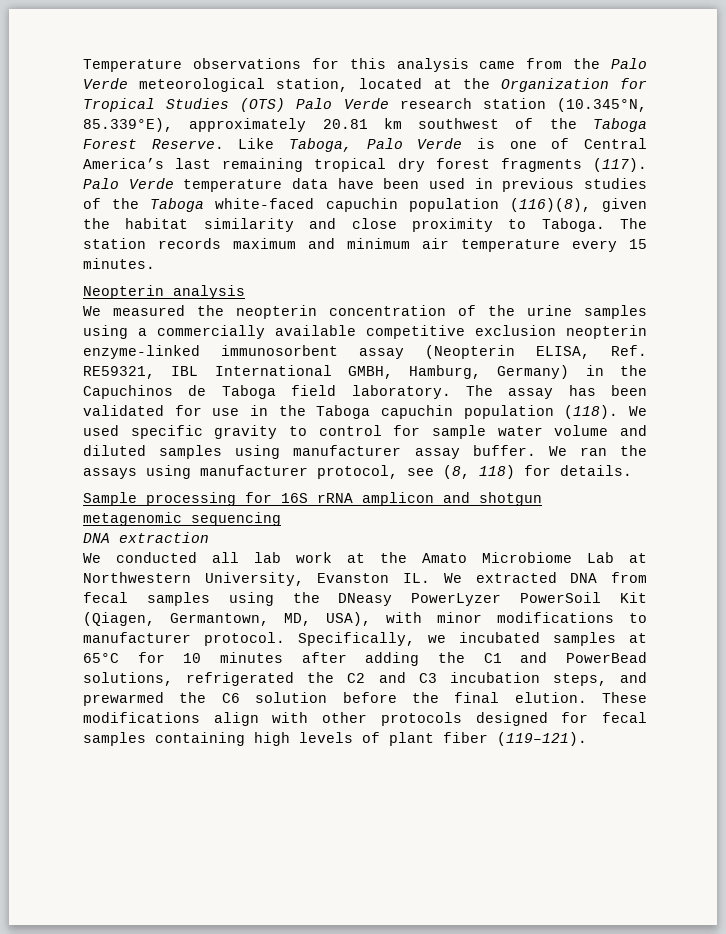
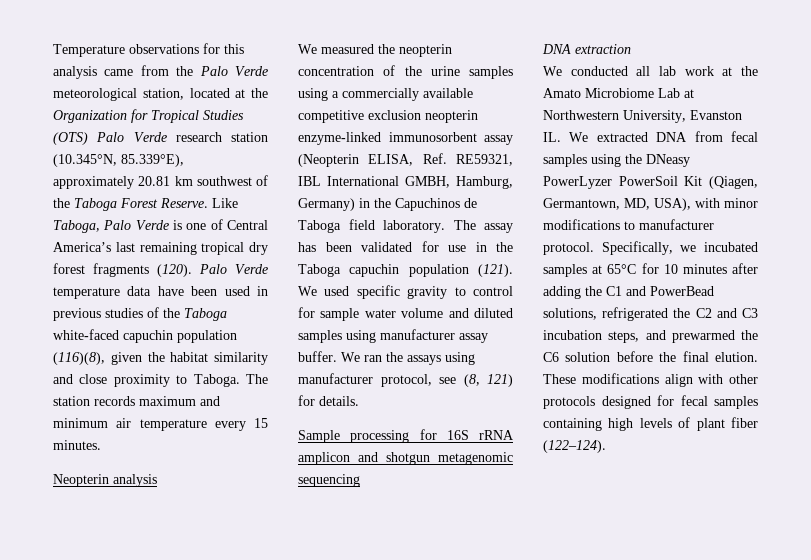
- Like Taboga, Palo Verde is one of Central America’s last remaining tropical dry forest fragments (117).
+ Like Taboga, Palo Verde is one of Central America’s last remaining tropical dry forest fragments (120).
- The assay has been validated for use in the Taboga capuchin population (118).
+ The assay has been validated for use in the Taboga capuchin population (121).
- We ran the assays using manufacturer protocol, see (8, 118) for details.
+ We ran the assays using manufacturer protocol, see (8, 121) for details.
- These modifications align with other protocols designed for fecal samples containing high levels of plant fiber (119–121).
+ These modifications align with other protocols designed for fecal samples containing high levels of plant fiber (122–124).

